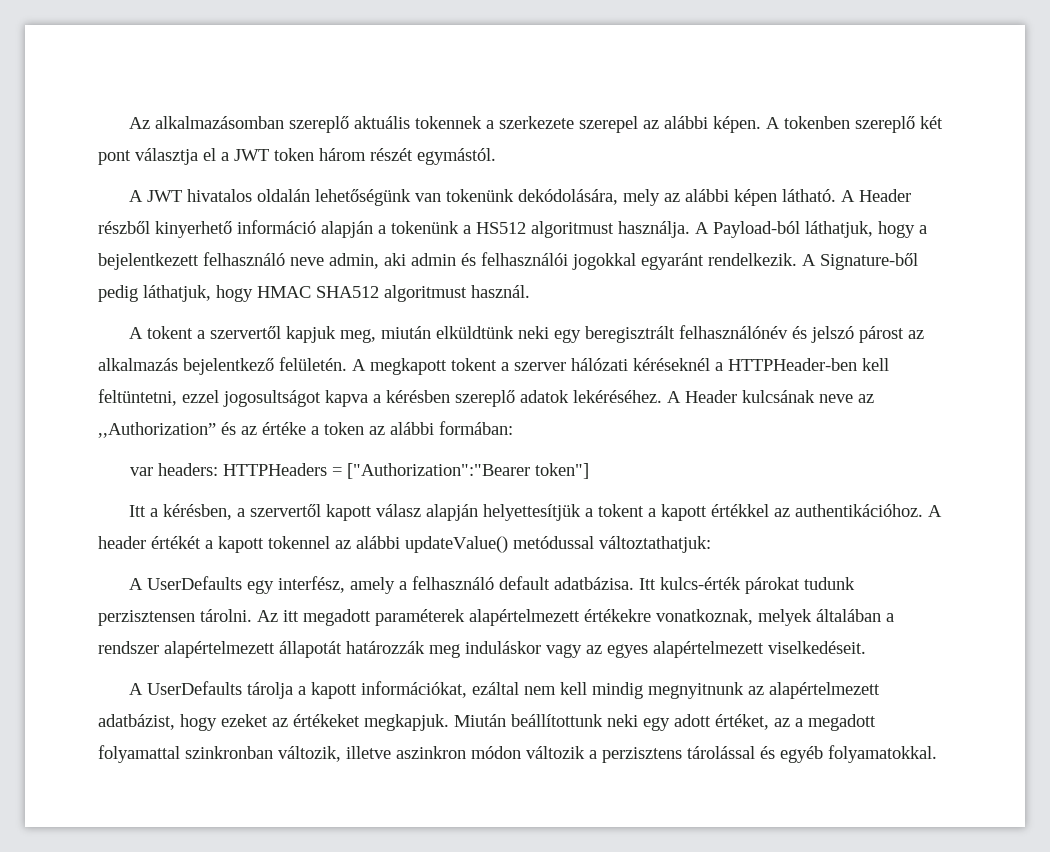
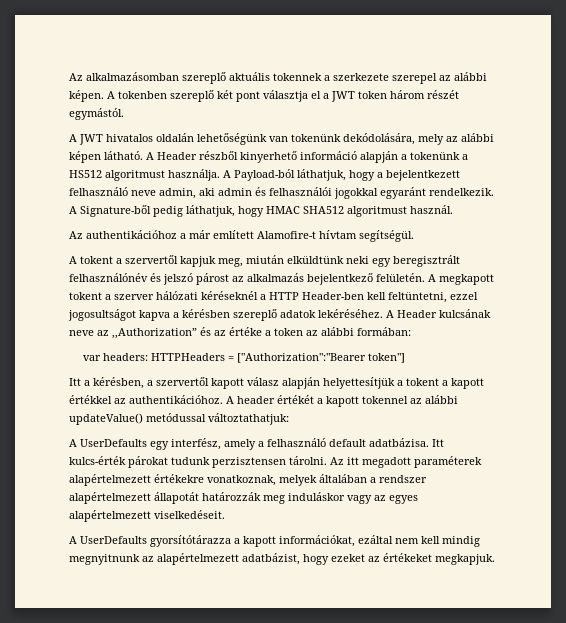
+ Az authentikációhoz a már említett Alamofire-t hívtam segítségül.
- A megkapott tokent a szerver hálózati kéréseknél a HTTPHeader-ben kell feltüntetni, ezzel jogosultságot kapva a kérésben szereplő adatok lekéréséhez.
+ A megkapott tokent a szerver hálózati kéréseknél a HTTP Header-ben kell feltüntetni, ezzel jogosultságot kapva a kérésben szereplő adatok lekéréséhez.
- A UserDefaults tárolja a kapott információkat, ezáltal nem kell mindig megnyitnunk az alapértelmezett adatbázist, hogy ezeket az értékeket megkapjuk. Miután beállítottunk neki egy adott értéket, az a megadott folyamattal szinkronban változik, illetve aszinkron módon változik a perzisztens tárolással és egyéb folyamatokkal.
+ A UserDefaults gyorsítótárazza a kapott információkat, ezáltal nem kell mindig megnyitnunk az alapértelmezett adatbázist, hogy ezeket az értékeket megkapjuk.

